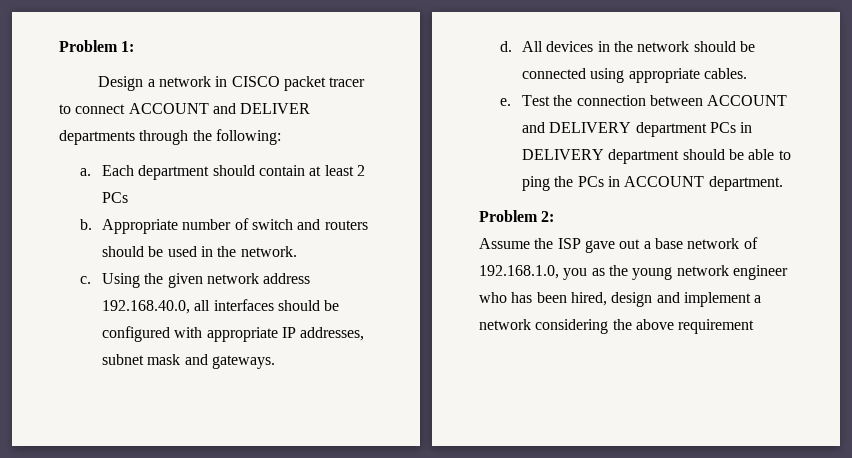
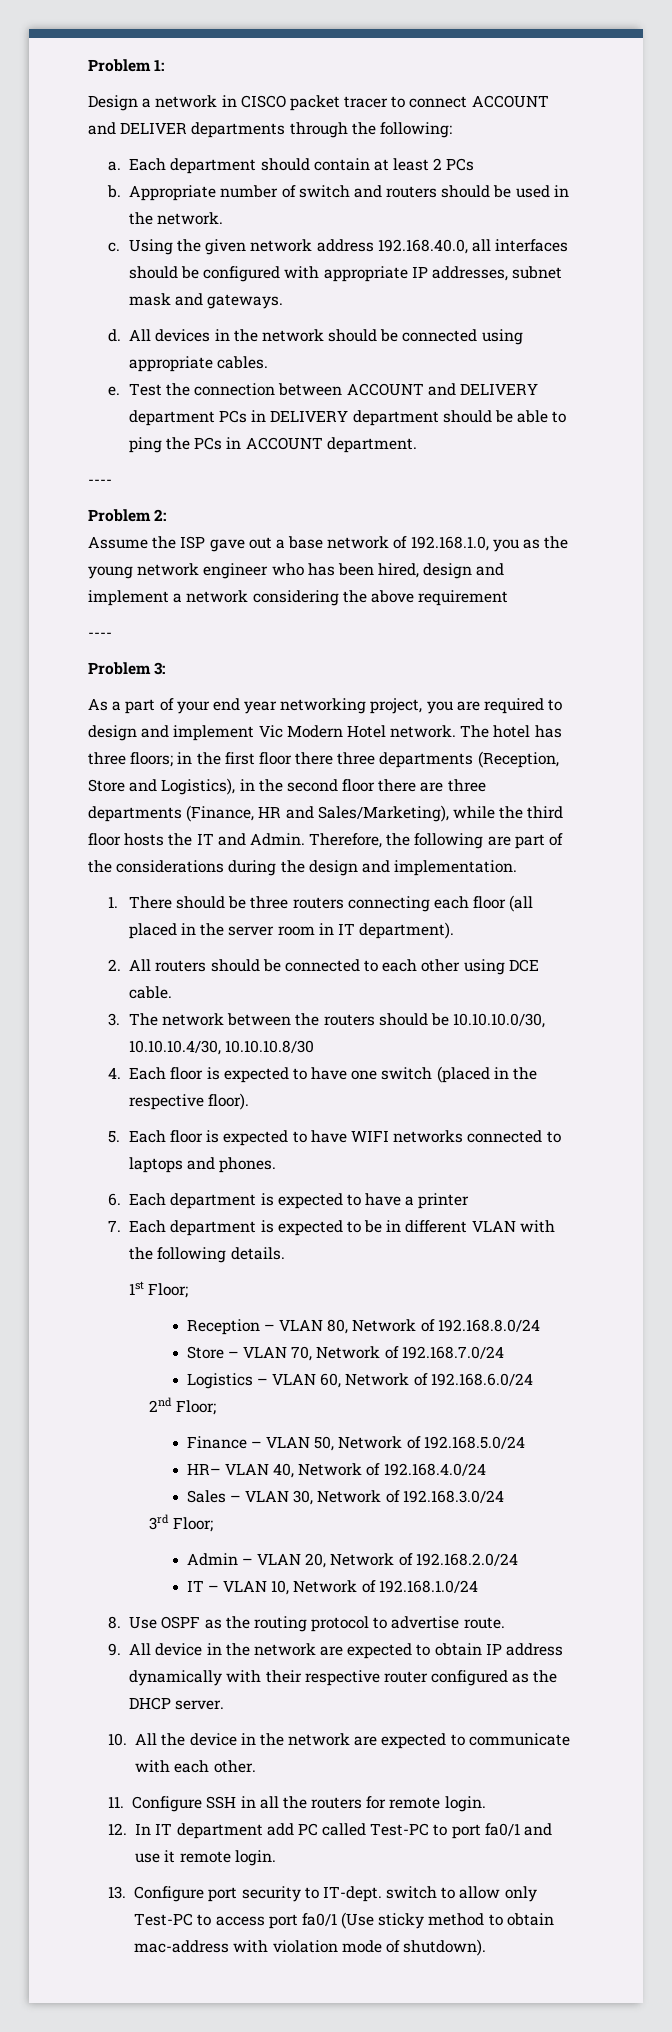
  Test the connection between ACCOUNT and DELIVERY department PCs in DELIVERY department should be able to ping the PCs in ACCOUNT department.
+ ----
  Assume the ISP gave out a base network of 192.168.1.0, you as the young network engineer who has been hired, design and implement a network considering the above requirement
+ ----
+ Problem 3:
+ As a part of your end year networking project, you are required to design and implement Vic Modern Hotel network. The hotel has three floors; in the first floor there three departments (Reception, Store and Logistics), in the second floor there are three departments (Finance, HR and Sales/Marketing), while the third floor hosts the IT and Admin. Therefore, the following are part of the considerations during the design and implementation.
+ 1. There should be three routers connecting each floor (all placed in the server room in IT department).
+ 2. All routers should be connected to each other using DCE cable.
+ 3. The network between the routers should be 10.10.10.0/30, 10.10.10.4/30, 10.10.10.8/30
+ 4. Each floor is expected to have one switch (placed in the respective floor).
+ 5. Each floor is expected to have WIFI networks connected to laptops and phones.
+ 6. Each department is expected to have a printer
+ 7. Each department is expected to be in different VLAN with the following details.
+ 1st Floor;
+ Reception – VLAN 80, Network of 192.168.8.0/24
+ Store – VLAN 70, Network of 192.168.7.0/24
+ Logistics – VLAN 60, Network of 192.168.6.0/24
+ 2nd Floor;
+ Finance – VLAN 50, Network of 192.168.5.0/24
+ HR– VLAN 40, Network of 192.168.4.0/24
+ Sales – VLAN 30, Network of 192.168.3.0/24
+ 3rd Floor;
+ Admin – VLAN 20, Network of 192.168.2.0/24
+ IT – VLAN 10, Network of 192.168.1.0/24
+ 8. Use OSPF as the routing protocol to advertise route.
+ 9. All device in the network are expected to obtain IP address dynamically with their respective router configured as the DHCP server.
+ 10. All the device in the network are expected to communicate with each other.
+ 11. Configure SSH in all the routers for remote login.
+ 12. In IT department add PC called Test-PC to port fa0/1 and use it remote login.
+ 13. Configure port security to IT-dept. switch to allow only Test-PC to access port fa0/1 (Use sticky method to obtain mac-address with violation mode of shutdown).

